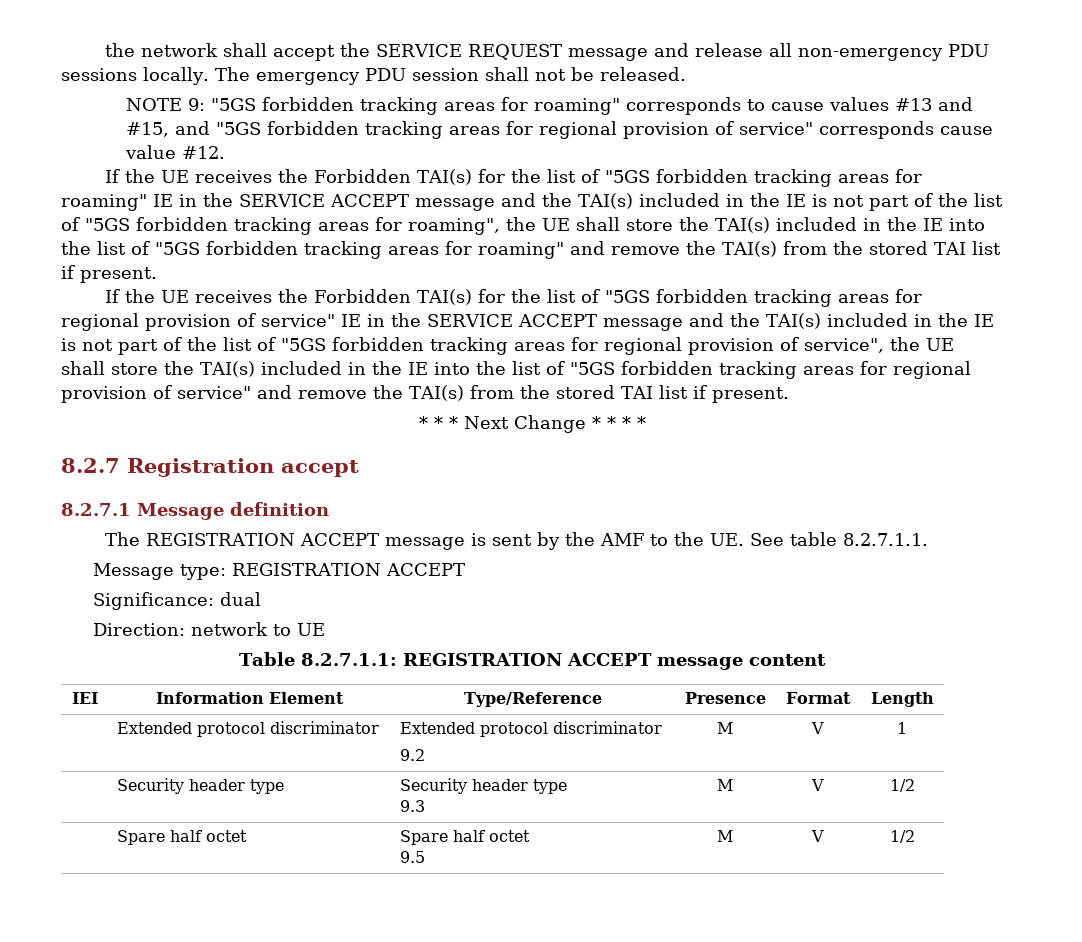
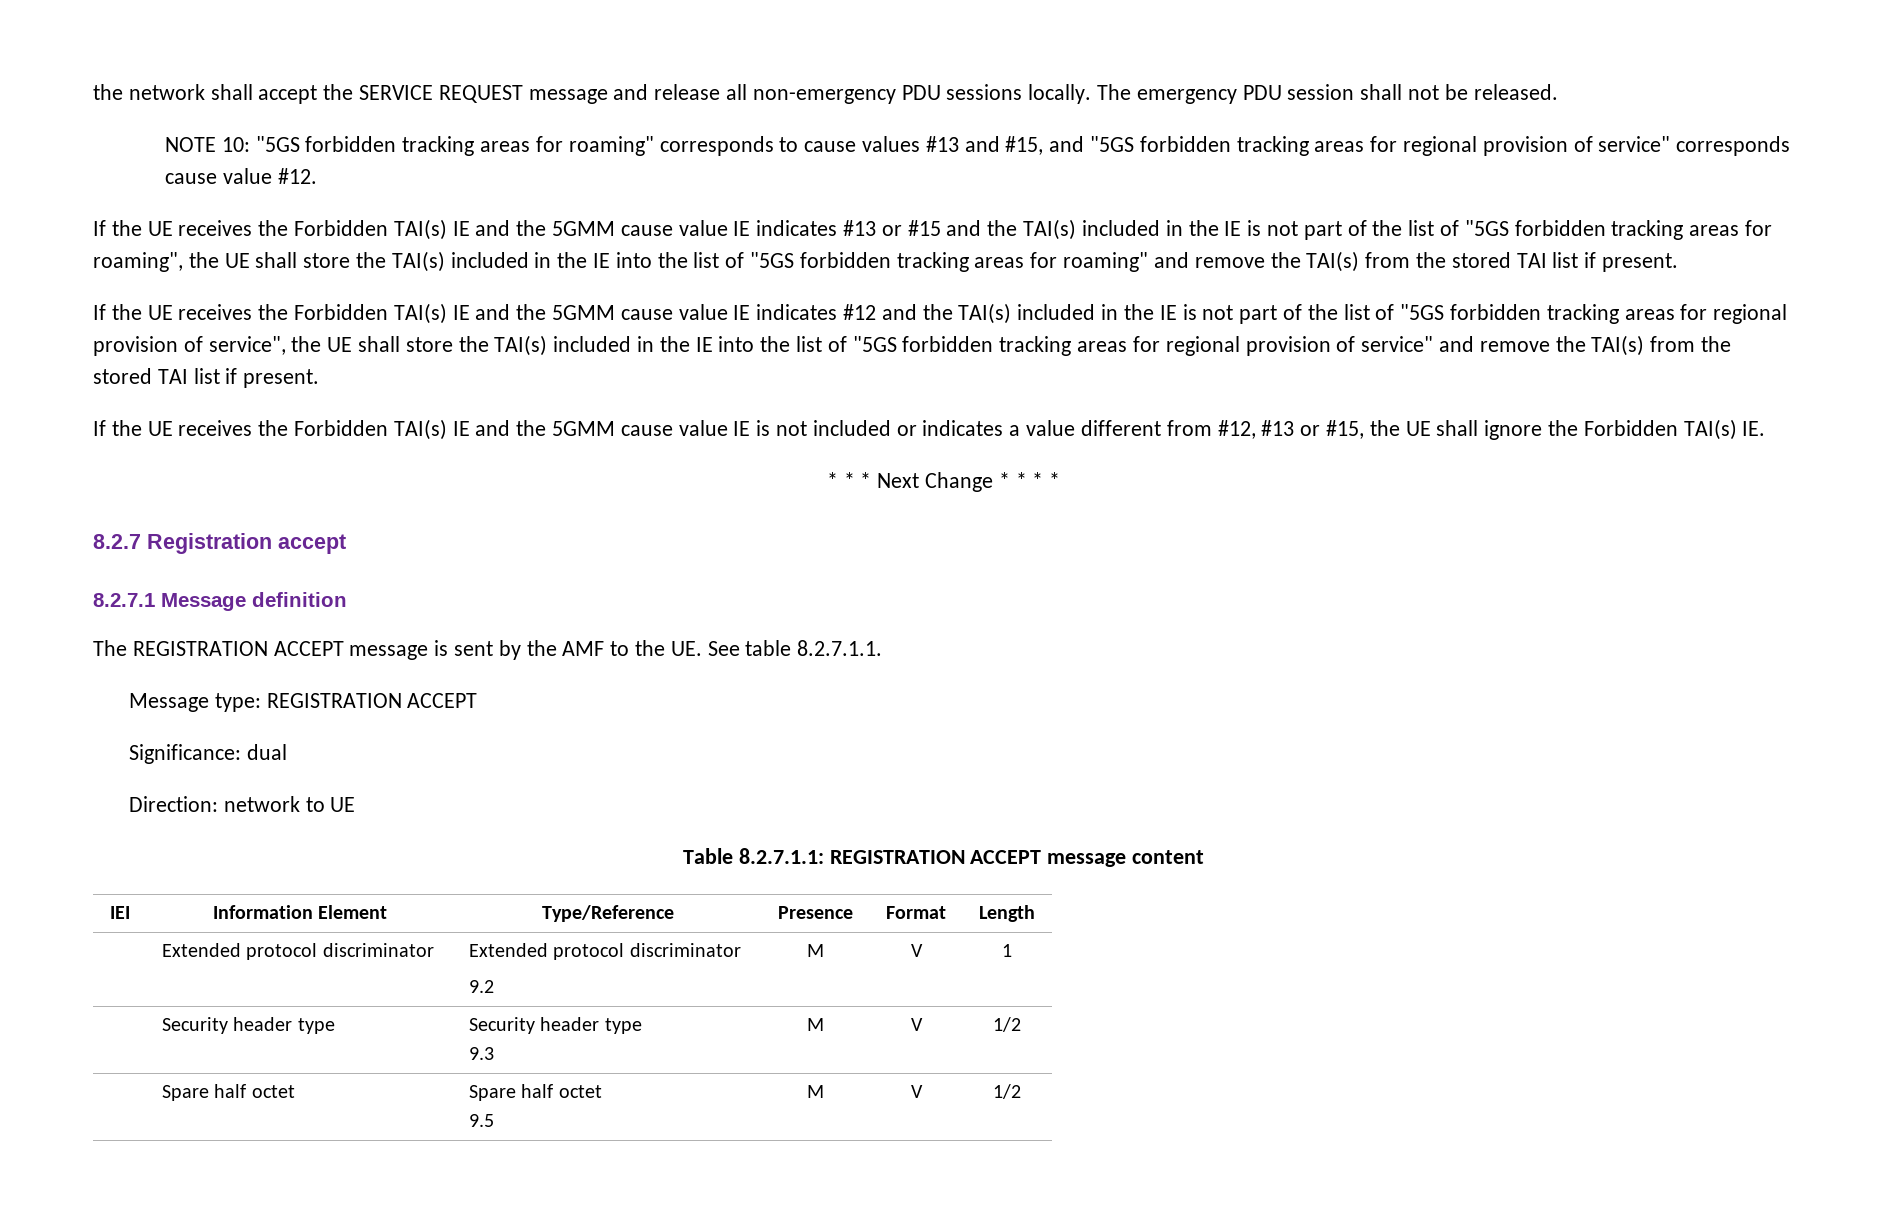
- NOTE 9: "5GS forbidden tracking areas for roaming" corresponds to cause values #13 and #15, and "5GS forbidden tracking areas for regional provision of service" corresponds cause value #12.
+ NOTE 10: "5GS forbidden tracking areas for roaming" corresponds to cause values #13 and #15, and "5GS forbidden tracking areas for regional provision of service" corresponds cause value #12.
- If the UE receives the Forbidden TAI(s) for the list of "5GS forbidden tracking areas for roaming" IE in the SERVICE ACCEPT message and the TAI(s) included in the IE is not part of the list of "5GS forbidden tracking areas for roaming", the UE shall store the TAI(s) included in the IE into the list of "5GS forbidden tracking areas for roaming" and remove the TAI(s) from the stored TAI list if present.
+ If the UE receives the Forbidden TAI(s) IE and the 5GMM cause value IE indicates #13 or #15 and the TAI(s) included in the IE is not part of the list of "5GS forbidden tracking areas for roaming", the UE shall store the TAI(s) included in the IE into the list of "5GS forbidden tracking areas for roaming" and remove the TAI(s) from the stored TAI list if present.
- If the UE receives the Forbidden TAI(s) for the list of "5GS forbidden tracking areas for regional provision of service" IE in the SERVICE ACCEPT message and the TAI(s) included in the IE is not part of the list of "5GS forbidden tracking areas for regional provision of service", the UE shall store the TAI(s) included in the IE into the list of "5GS forbidden tracking areas for regional provision of service" and remove the TAI(s) from the stored TAI list if present.
+ If the UE receives the Forbidden TAI(s) IE and the 5GMM cause value IE indicates #12 and the TAI(s) included in the IE is not part of the list of "5GS forbidden tracking areas for regional provision of service", the UE shall store the TAI(s) included in the IE into the list of "5GS forbidden tracking areas for regional provision of service" and remove the TAI(s) from the stored TAI list if present.
+ If the UE receives the Forbidden TAI(s) IE and the 5GMM cause value IE is not included or indicates a value different from #12, #13 or #15, the UE shall ignore the Forbidden TAI(s) IE.

